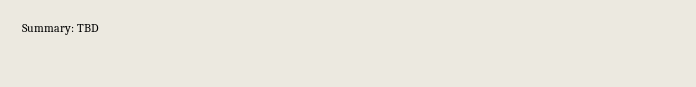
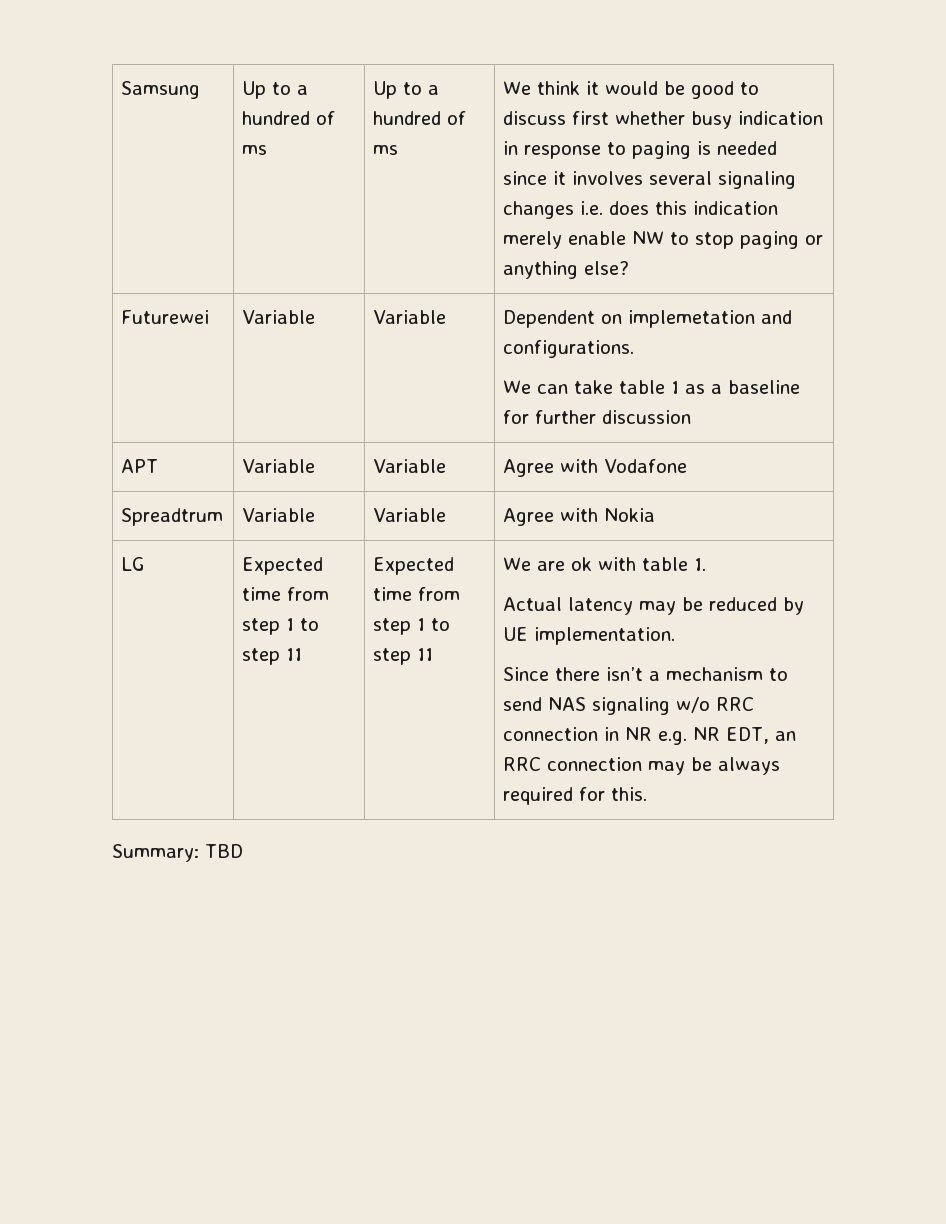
+ Samsung | Up to a hundred of ms | Up to a hundred of ms | We think it would be good to discuss first whether busy indication in response to paging is needed since it involves several signaling changes i.e. does this indication merely enable NW to stop paging or anything else?
+ Futurewei | Variable | Variable | Dependent on implemetation and configurations.
+ We can take table 1 as a baseline for further discussion
+ APT | Variable | Variable | Agree with Vodafone
+ Spreadtrum | Variable | Variable | Agree with Nokia
+ LG | Expected time from step 1 to step 11 | Expected time from step 1 to step 11 | We are ok with table 1.
+ Actual latency may be reduced by UE implementation.
+ Since there isn’t a mechanism to send NAS signaling w/o RRC connection in NR e.g. NR EDT, an RRC connection may be always required for this.

